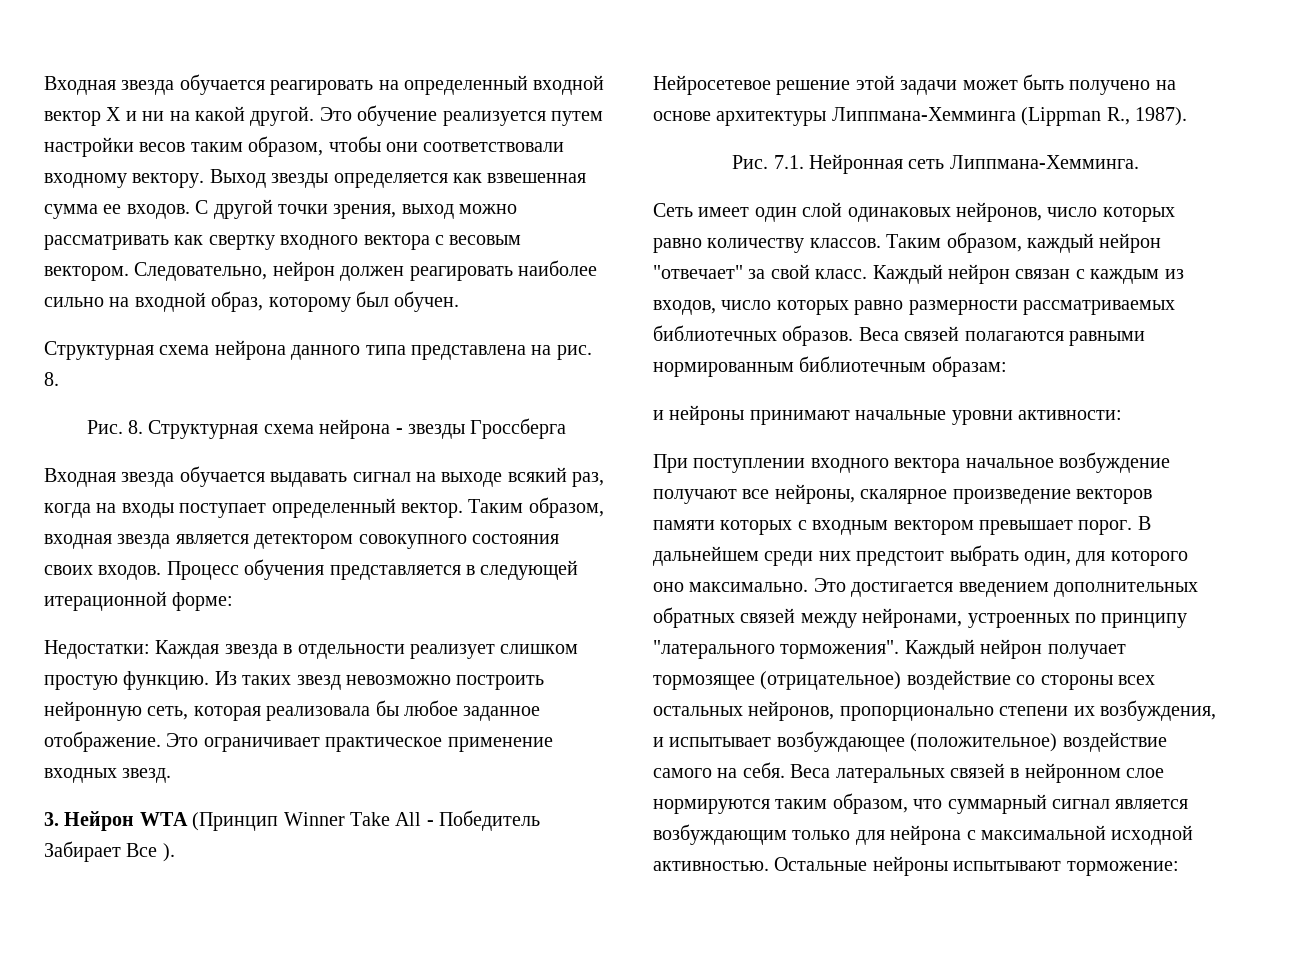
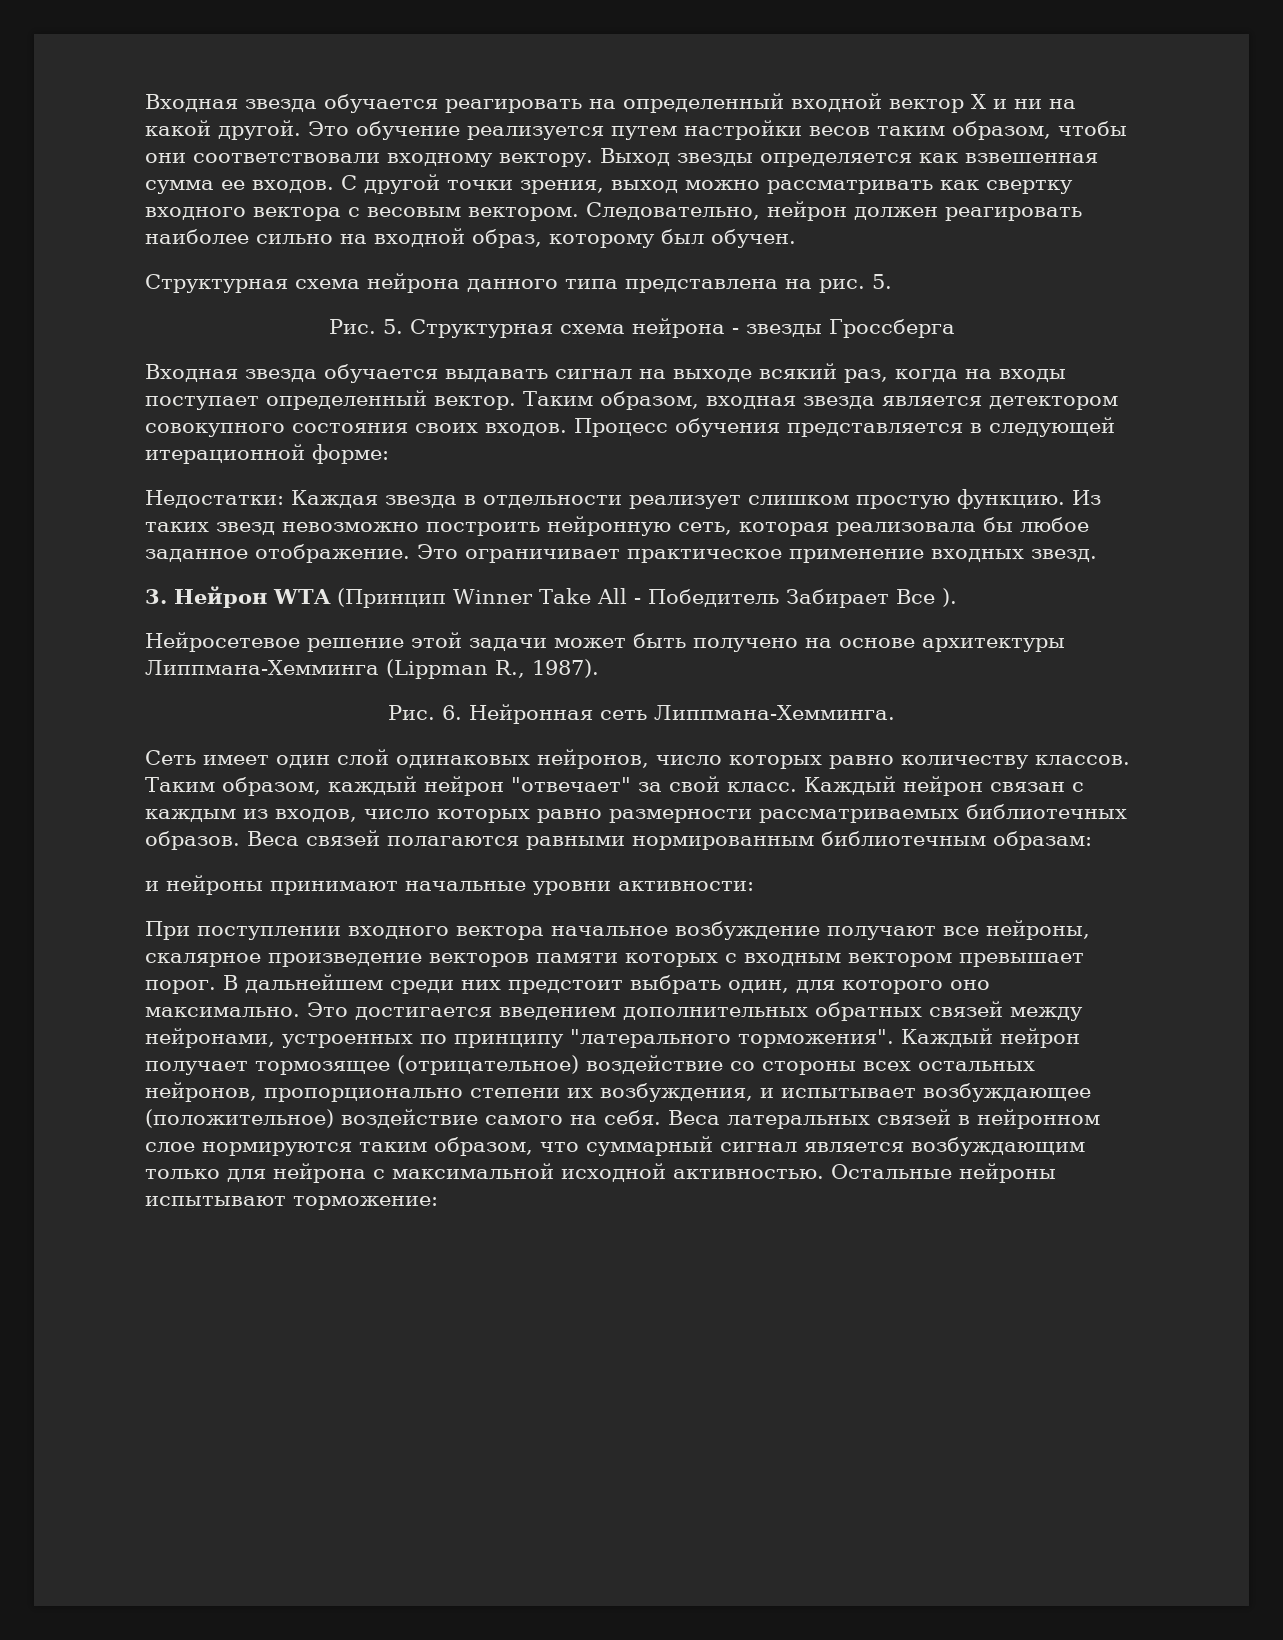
- Структурная схема нейрона данного типа представлена на рис. 8.
- Рис. 8. Структурная схема нейрона - звезды Гроссберга
+ Структурная схема нейрона данного типа представлена на рис. 5.
+ Рис. 5. Структурная схема нейрона - звезды Гроссберга
- Рис. 7.1. Нейронная сеть Липпмана-Хемминга.
+ Рис. 6. Нейронная сеть Липпмана-Хемминга.

